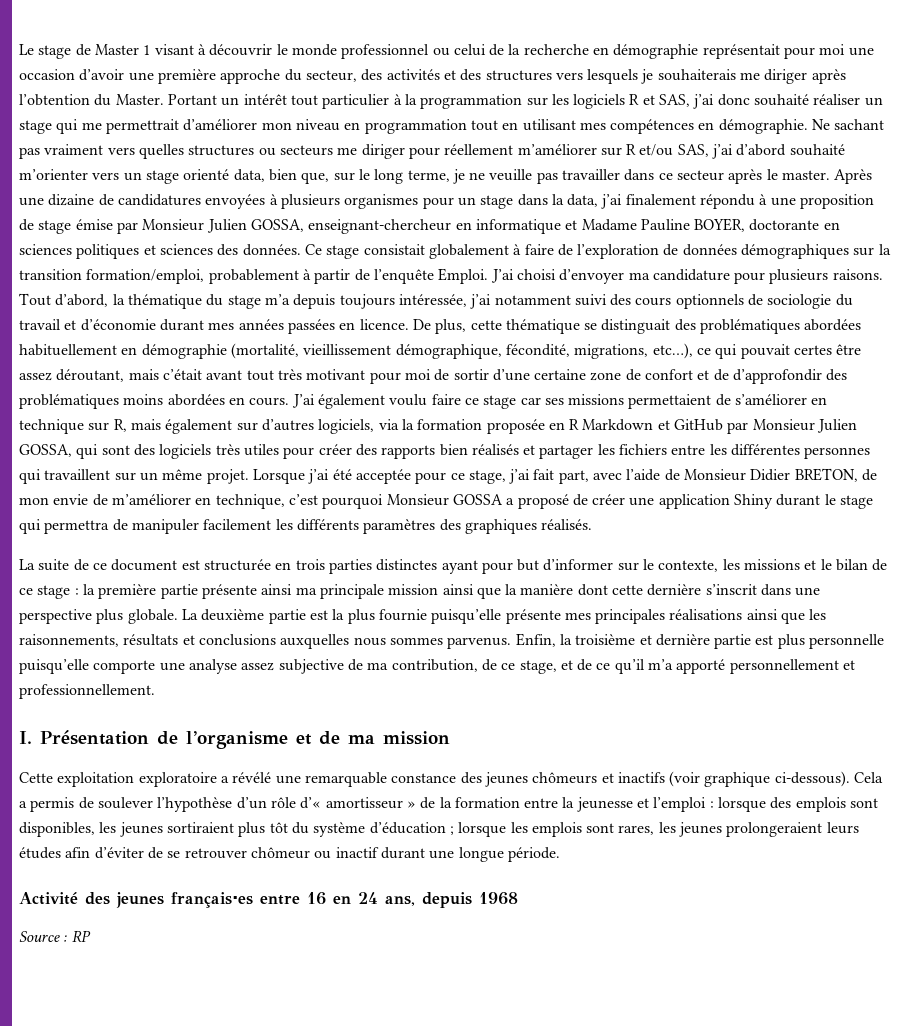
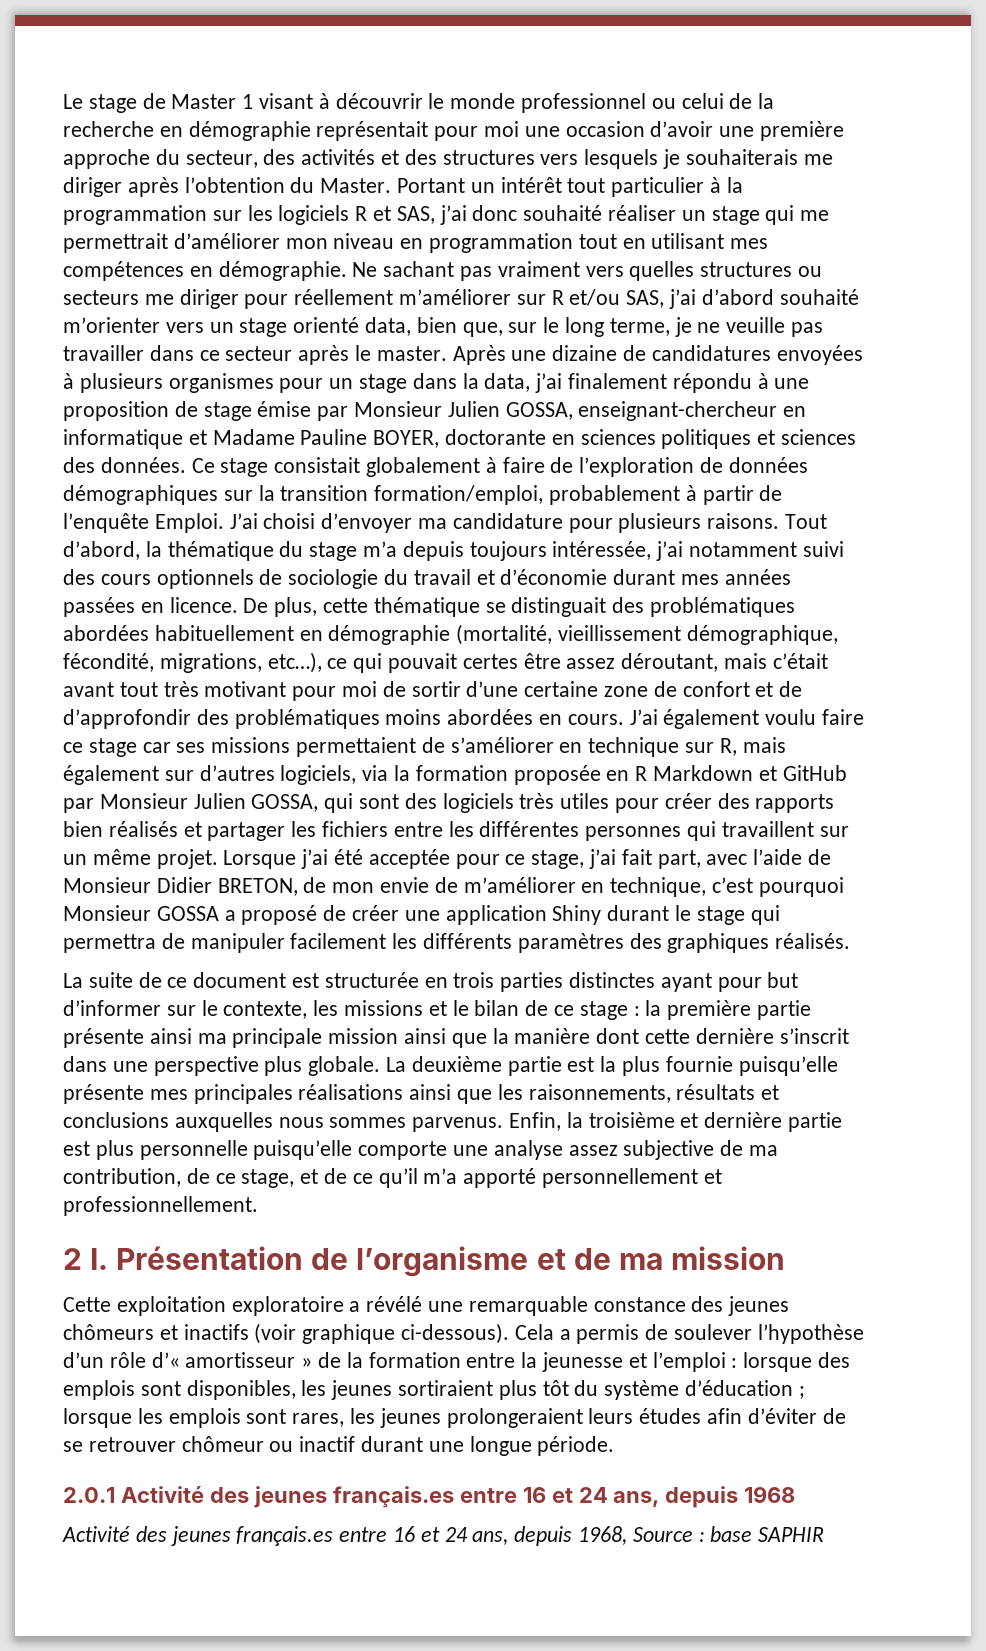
- I. Présentation de l’organisme et de ma mission
+ 2 I. Présentation de l’organisme et de ma mission
- Activité des jeunes français⋅es entre 16 en 24 ans, depuis 1968
+ 2.0.1 Activité des jeunes français.es entre 16 et 24 ans, depuis 1968
- Source : RP
+ Activité des jeunes français.es entre 16 et 24 ans, depuis 1968, Source : base SAPHIR

